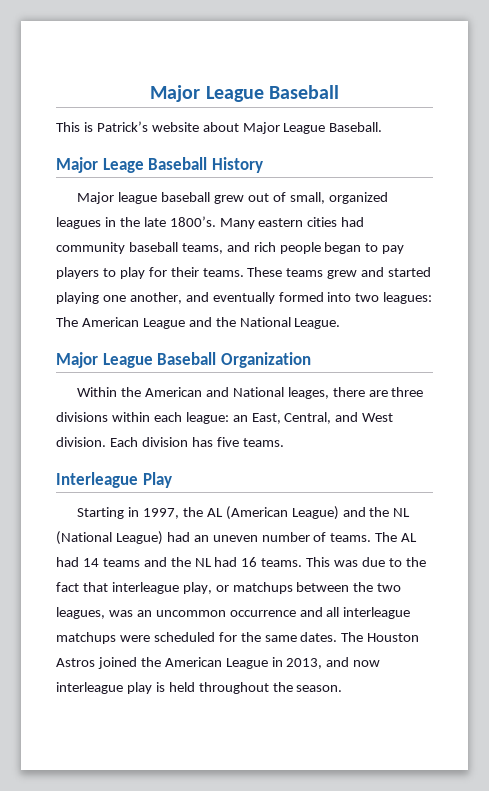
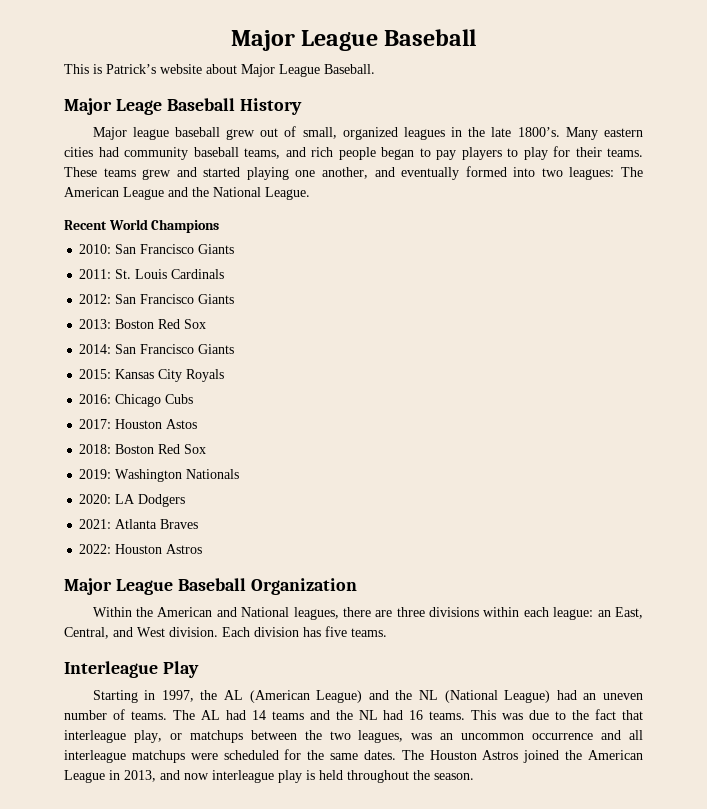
+ Recent World Champions
+ 2010: San Francisco Giants
+ 2011: St. Louis Cardinals
+ 2012: San Francisco Giants
+ 2013: Boston Red Sox
+ 2014: San Francisco Giants
+ 2015: Kansas City Royals
+ 2016: Chicago Cubs
+ 2017: Houston Astos
+ 2018: Boston Red Sox
+ 2019: Washington Nationals
+ 2020: LA Dodgers
+ 2021: Atlanta Braves
+ 2022: Houston Astros
- Within the American and National leages, there are three divisions within each league: an East, Central, and West division.
+ Within the American and National leagues, there are three divisions within each league: an East, Central, and West division.

